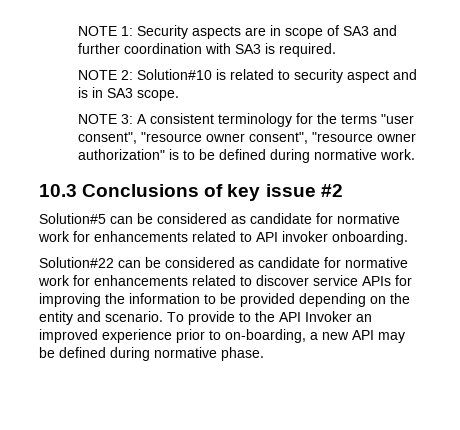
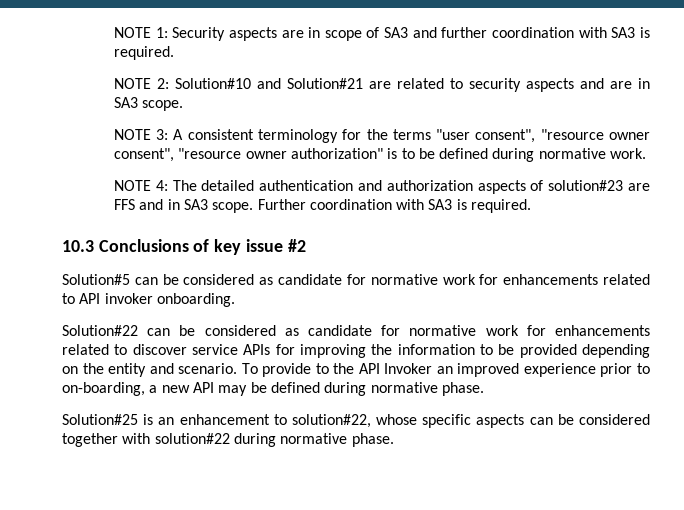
- NOTE 2: Solution#10 is related to security aspect and is in SA3 scope.
+ NOTE 2: Solution#10 and Solution#21 are related to security aspects and are in SA3 scope.
+ NOTE 4: The detailed authentication and authorization aspects of solution#23 are FFS and in SA3 scope. Further coordination with SA3 is required.
+ Solution#25 is an enhancement to solution#22, whose specific aspects can be considered together with solution#22 during normative phase.

